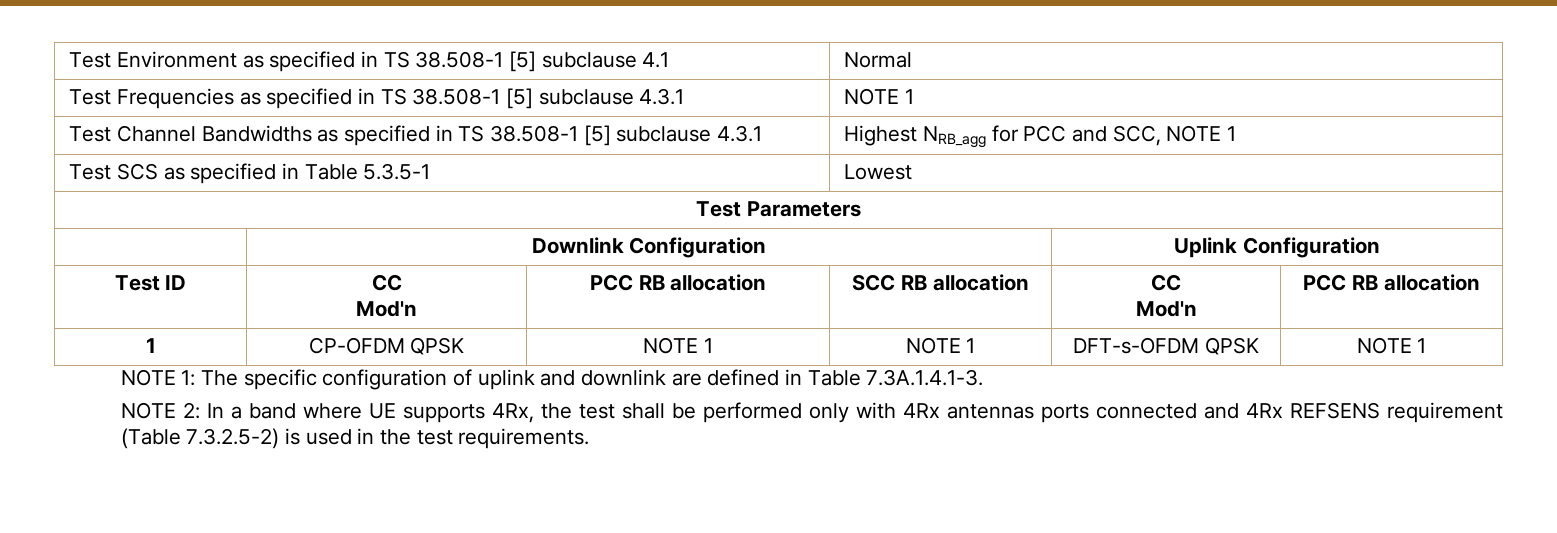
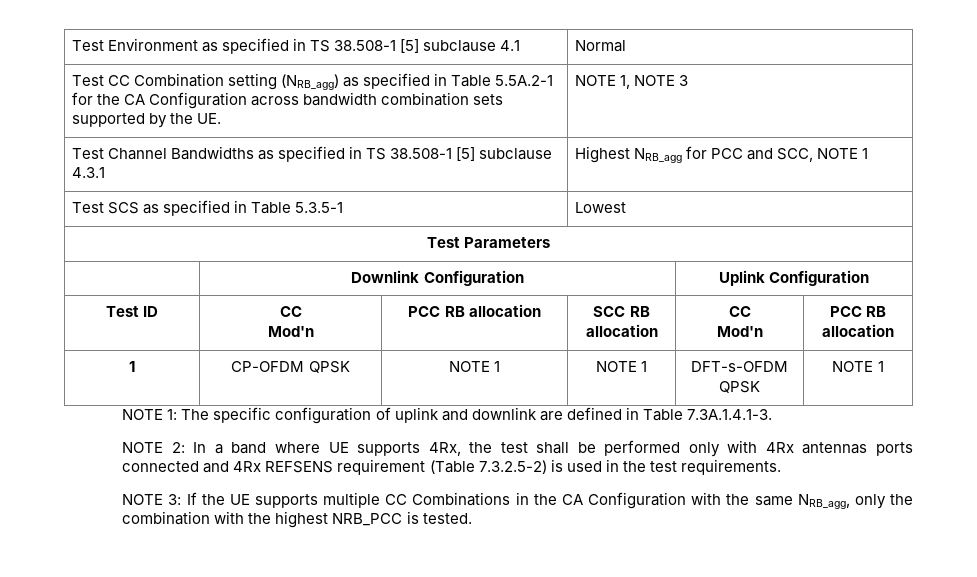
- Test Frequencies as specified in TS 38.508-1 [5] subclause 4.3.1 | NOTE 1
+ Test CC Combination setting (NRB_agg) as specified in Table 5.5A.2-1 for the CA Configuration across bandwidth combination sets supported by the UE. | NOTE 1, NOTE 3
+ NOTE 3: If the UE supports multiple CC Combinations in the CA Configuration with the same NRB_agg, only the combination with the highest NRB_PCC is tested.

